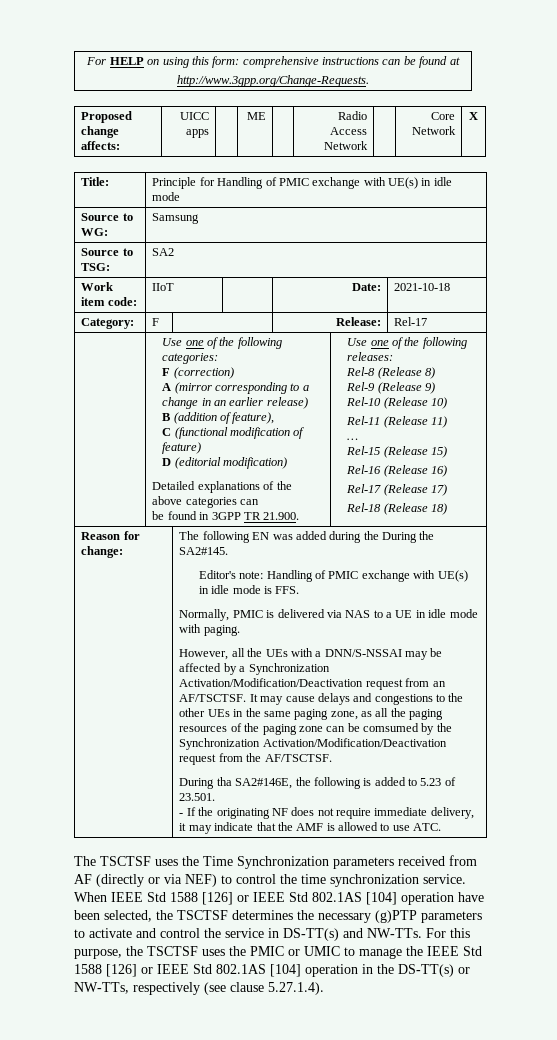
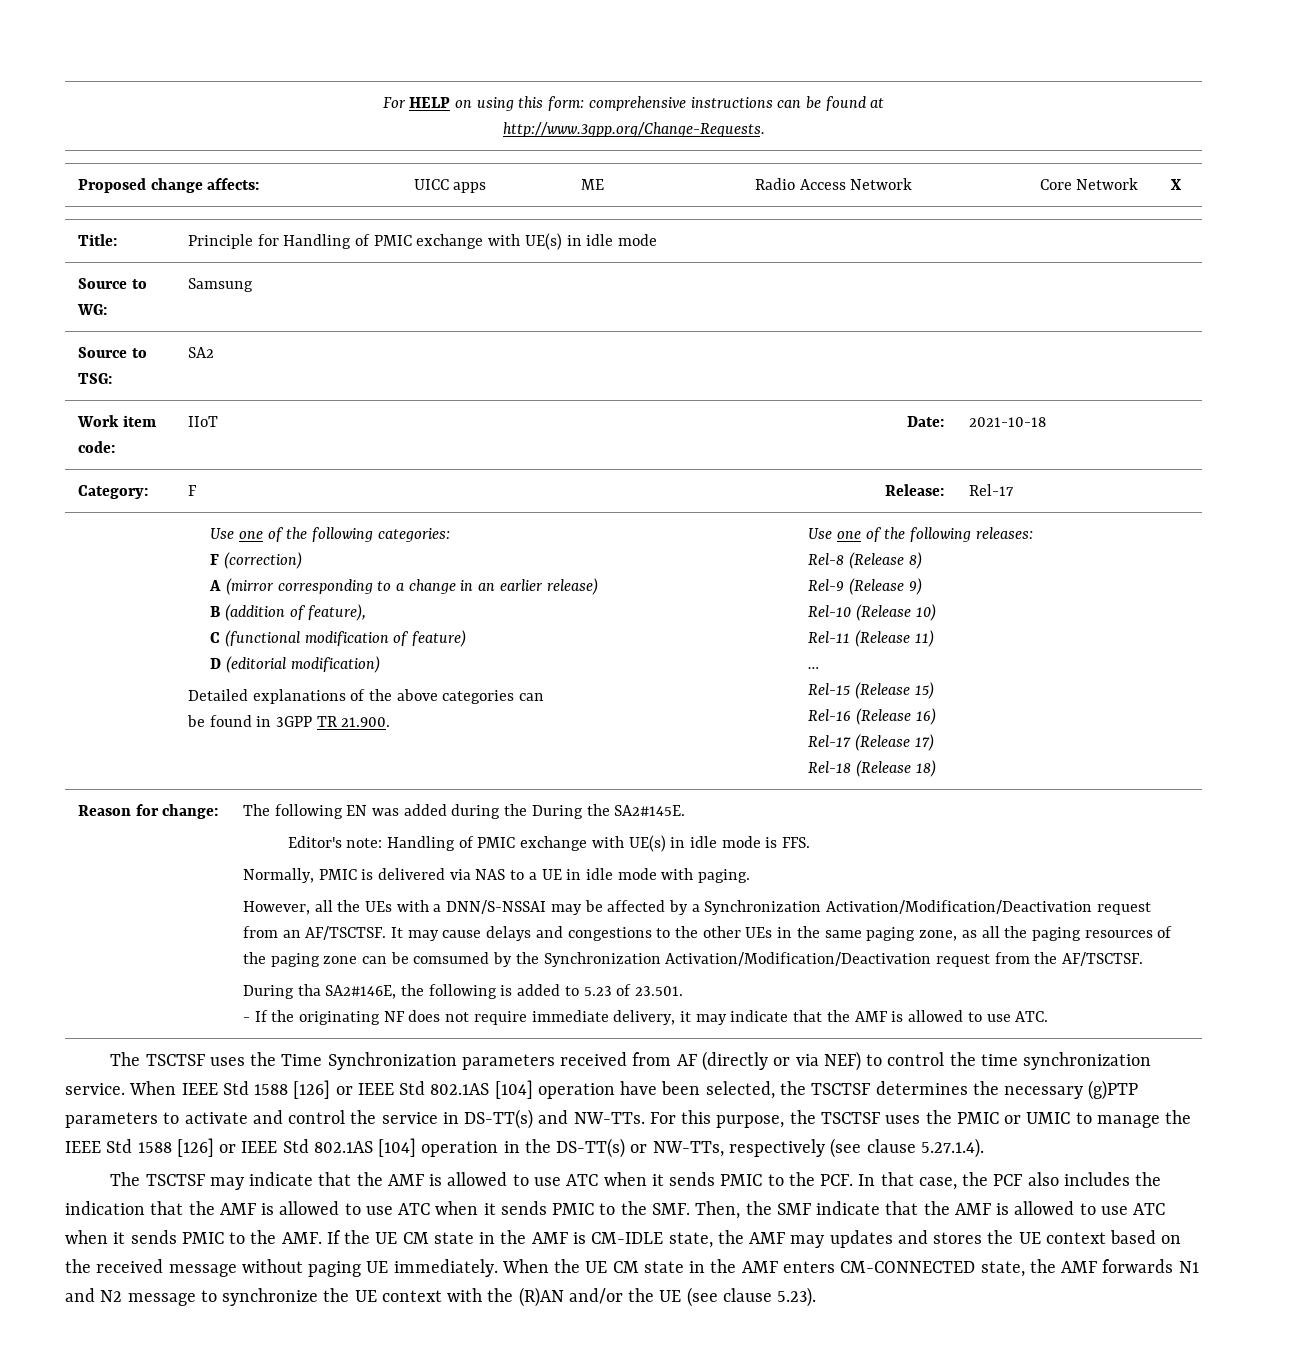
- The following EN was added during the During the SA2#145.
+ The following EN was added during the During the SA2#145E.
+ The TSCTSF may indicate that the AMF is allowed to use ATC when it sends PMIC to the PCF. In that case, the PCF also includes the indication that the AMF is allowed to use ATC when it sends PMIC to the SMF. Then, the SMF indicate that the AMF is allowed to use ATC when it sends PMIC to the AMF. If the UE CM state in the AMF is CM-IDLE state, the AMF may updates and stores the UE context based on the received message without paging UE immediately. When the UE CM state in the AMF enters CM-CONNECTED state, the AMF forwards N1 and N2 message to synchronize the UE context with the (R)AN and/or the UE (see clause 5.23).

